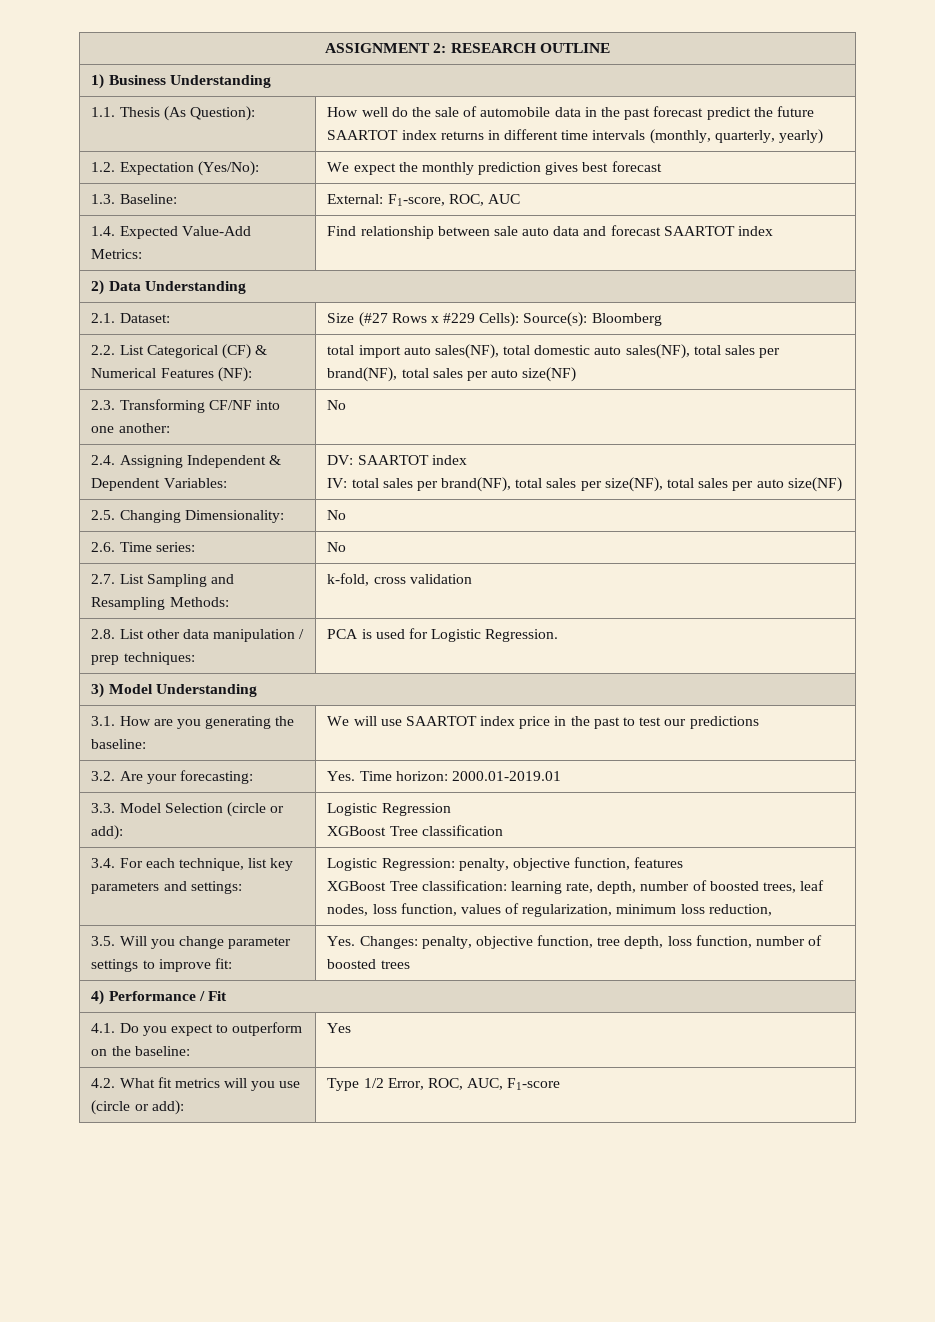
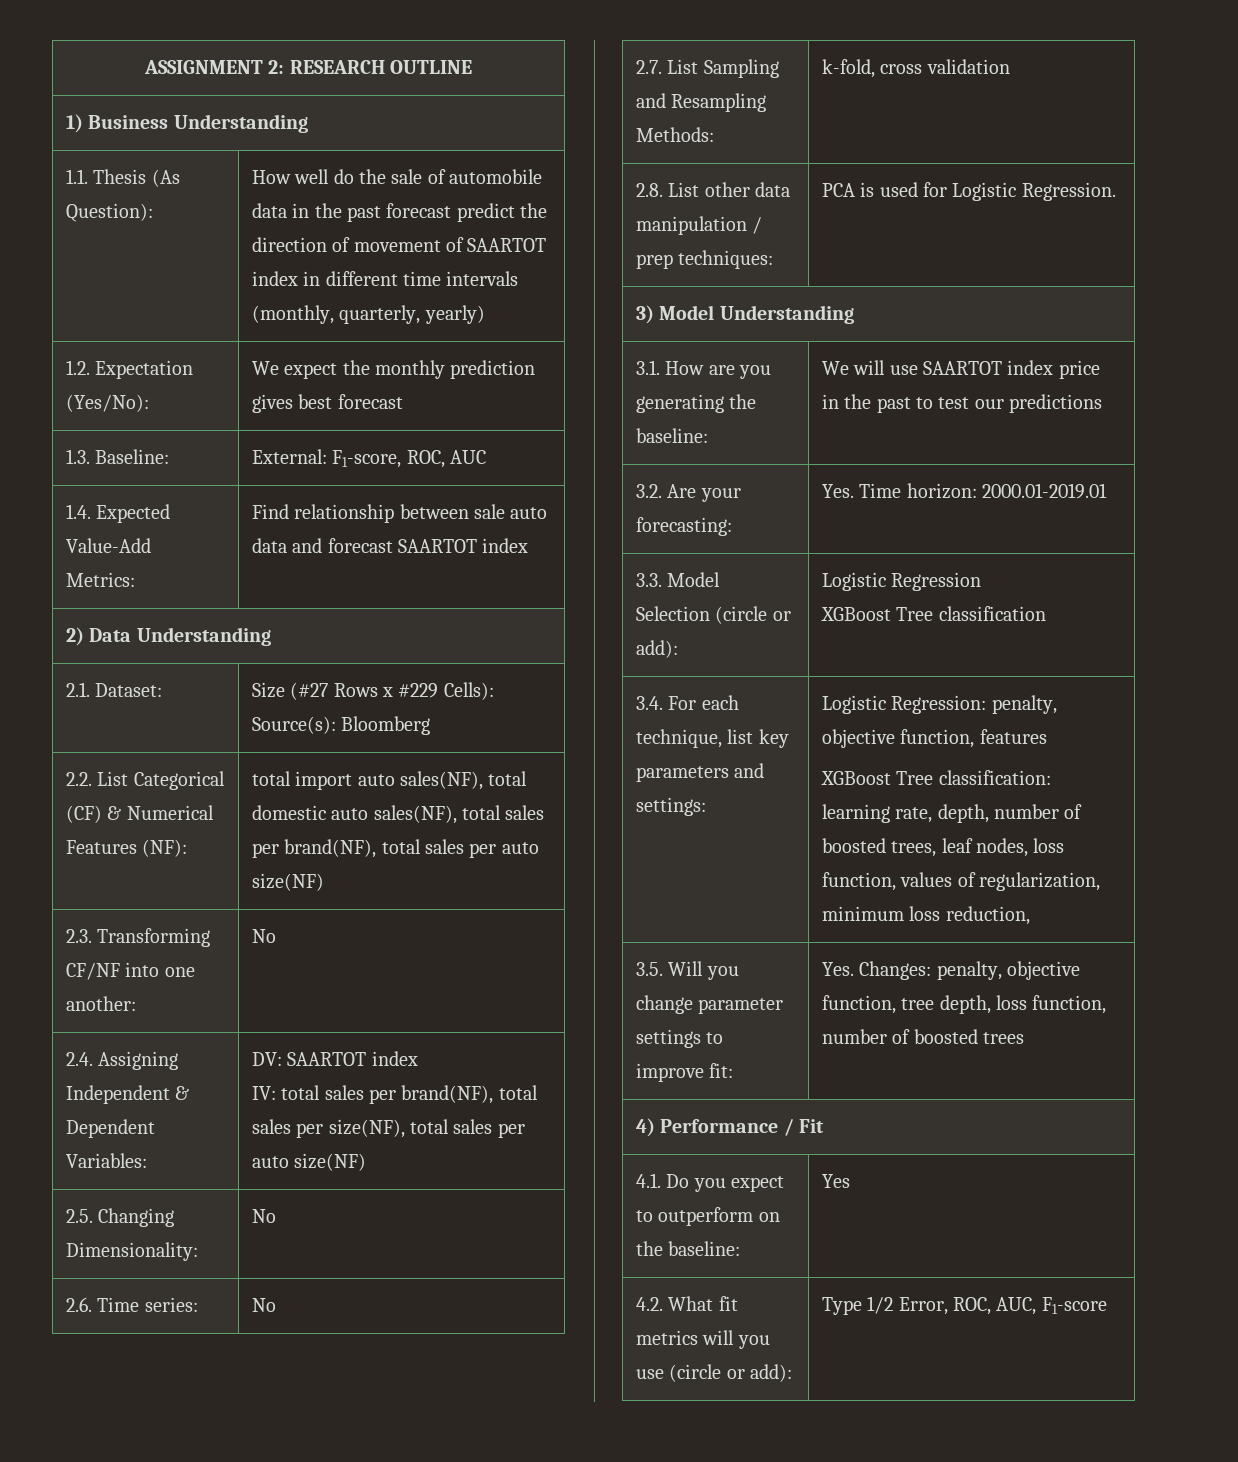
- 1.1. Thesis (As Question): | How well do the sale of automobile data in the past forecast predict the future SAARTOT index returns in different time intervals (monthly, quarterly, yearly)
+ 1.1. Thesis (As Question): | How well do the sale of automobile data in the past forecast predict the direction of movement of SAARTOT index in different time intervals (monthly, quarterly, yearly)

